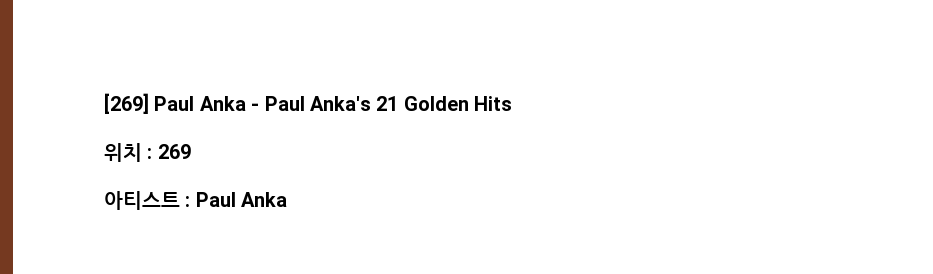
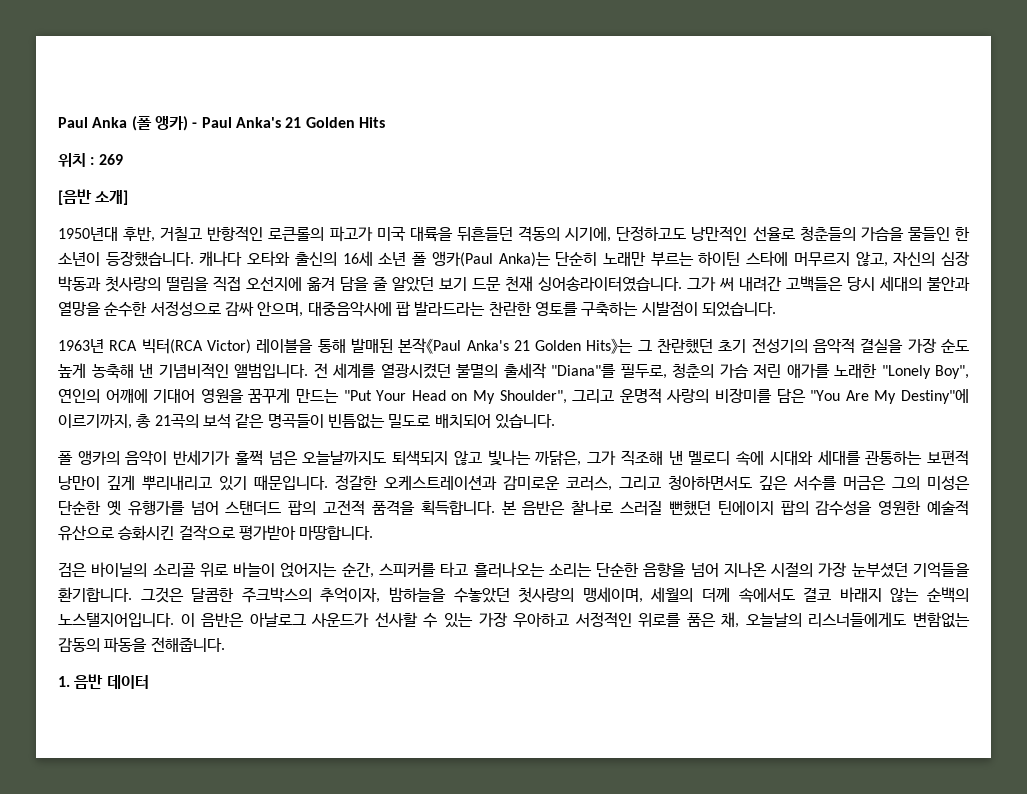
- [269] Paul Anka - Paul Anka's 21 Golden Hits
+ Paul Anka (폴 앵카) - Paul Anka's 21 Golden Hits
- 아티스트 : Paul Anka
+ [음반 소개]
+ 1950년대 후반, 거칠고 반항적인 로큰롤의 파고가 미국 대륙을 뒤흔들던 격동의 시기에, 단정하고도 낭만적인 선율로 청춘들의 가슴을 물들인 한 소년이 등장했습니다. 캐나다 오타와 출신의 16세 소년 폴 앵카(Paul Anka)는 단순히 노래만 부르는 하이틴 스타에 머무르지 않고, 자신의 심장 박동과 첫사랑의 떨림을 직접 오선지에 옮겨 담을 줄 알았던 보기 드문 천재 싱어송라이터였습니다. 그가 써 내려간 고백들은 당시 세대의 불안과 열망을 순수한 서정성으로 감싸 안으며, 대중음악사에 팝 발라드라는 찬란한 영토를 구축하는 시발점이 되었습니다.
+ 1963년 RCA 빅터(RCA Victor) 레이블을 통해 발매된 본작《Paul Anka's 21 Golden Hits》는 그 찬란했던 초기 전성기의 음악적 결실을 가장 순도 높게 농축해 낸 기념비적인 앨범입니다. 전 세계를 열광시켰던 불멸의 출세작 "Diana"를 필두로, 청춘의 가슴 저린 애가를 노래한 "Lonely Boy", 연인의 어깨에 기대어 영원을 꿈꾸게 만드는 "Put Your Head on My Shoulder", 그리고 운명적 사랑의 비장미를 담은 "You Are My Destiny"에 이르기까지, 총 21곡의 보석 같은 명곡들이 빈틈없는 밀도로 배치되어 있습니다.
+ 폴 앵카의 음악이 반세기가 훌쩍 넘은 오늘날까지도 퇴색되지 않고 빛나는 까닭은, 그가 직조해 낸 멜로디 속에 시대와 세대를 관통하는 보편적 낭만이 깊게 뿌리내리고 있기 때문입니다. 정갈한 오케스트레이션과 감미로운 코러스, 그리고 청아하면서도 깊은 서수를 머금은 그의 미성은 단순한 옛 유행가를 넘어 스탠더드 팝의 고전적 품격을 획득합니다. 본 음반은 찰나로 스러질 뻔했던 틴에이지 팝의 감수성을 영원한 예술적 유산으로 승화시킨 걸작으로 평가받아 마땅합니다.
+ 검은 바이닐의 소리골 위로 바늘이 얹어지는 순간, 스피커를 타고 흘러나오는 소리는 단순한 음향을 넘어 지나온 시절의 가장 눈부셨던 기억들을 환기합니다. 그것은 달콤한 주크박스의 추억이자, 밤하늘을 수놓았던 첫사랑의 맹세이며, 세월의 더께 속에서도 결코 바래지 않는 순백의 노스탤지어입니다. 이 음반은 아날로그 사운드가 선사할 수 있는 가장 우아하고 서정적인 위로를 품은 채, 오늘날의 리스너들에게도 변함없는 감동의 파동을 전해줍니다.
+ 1. 음반 데이터

